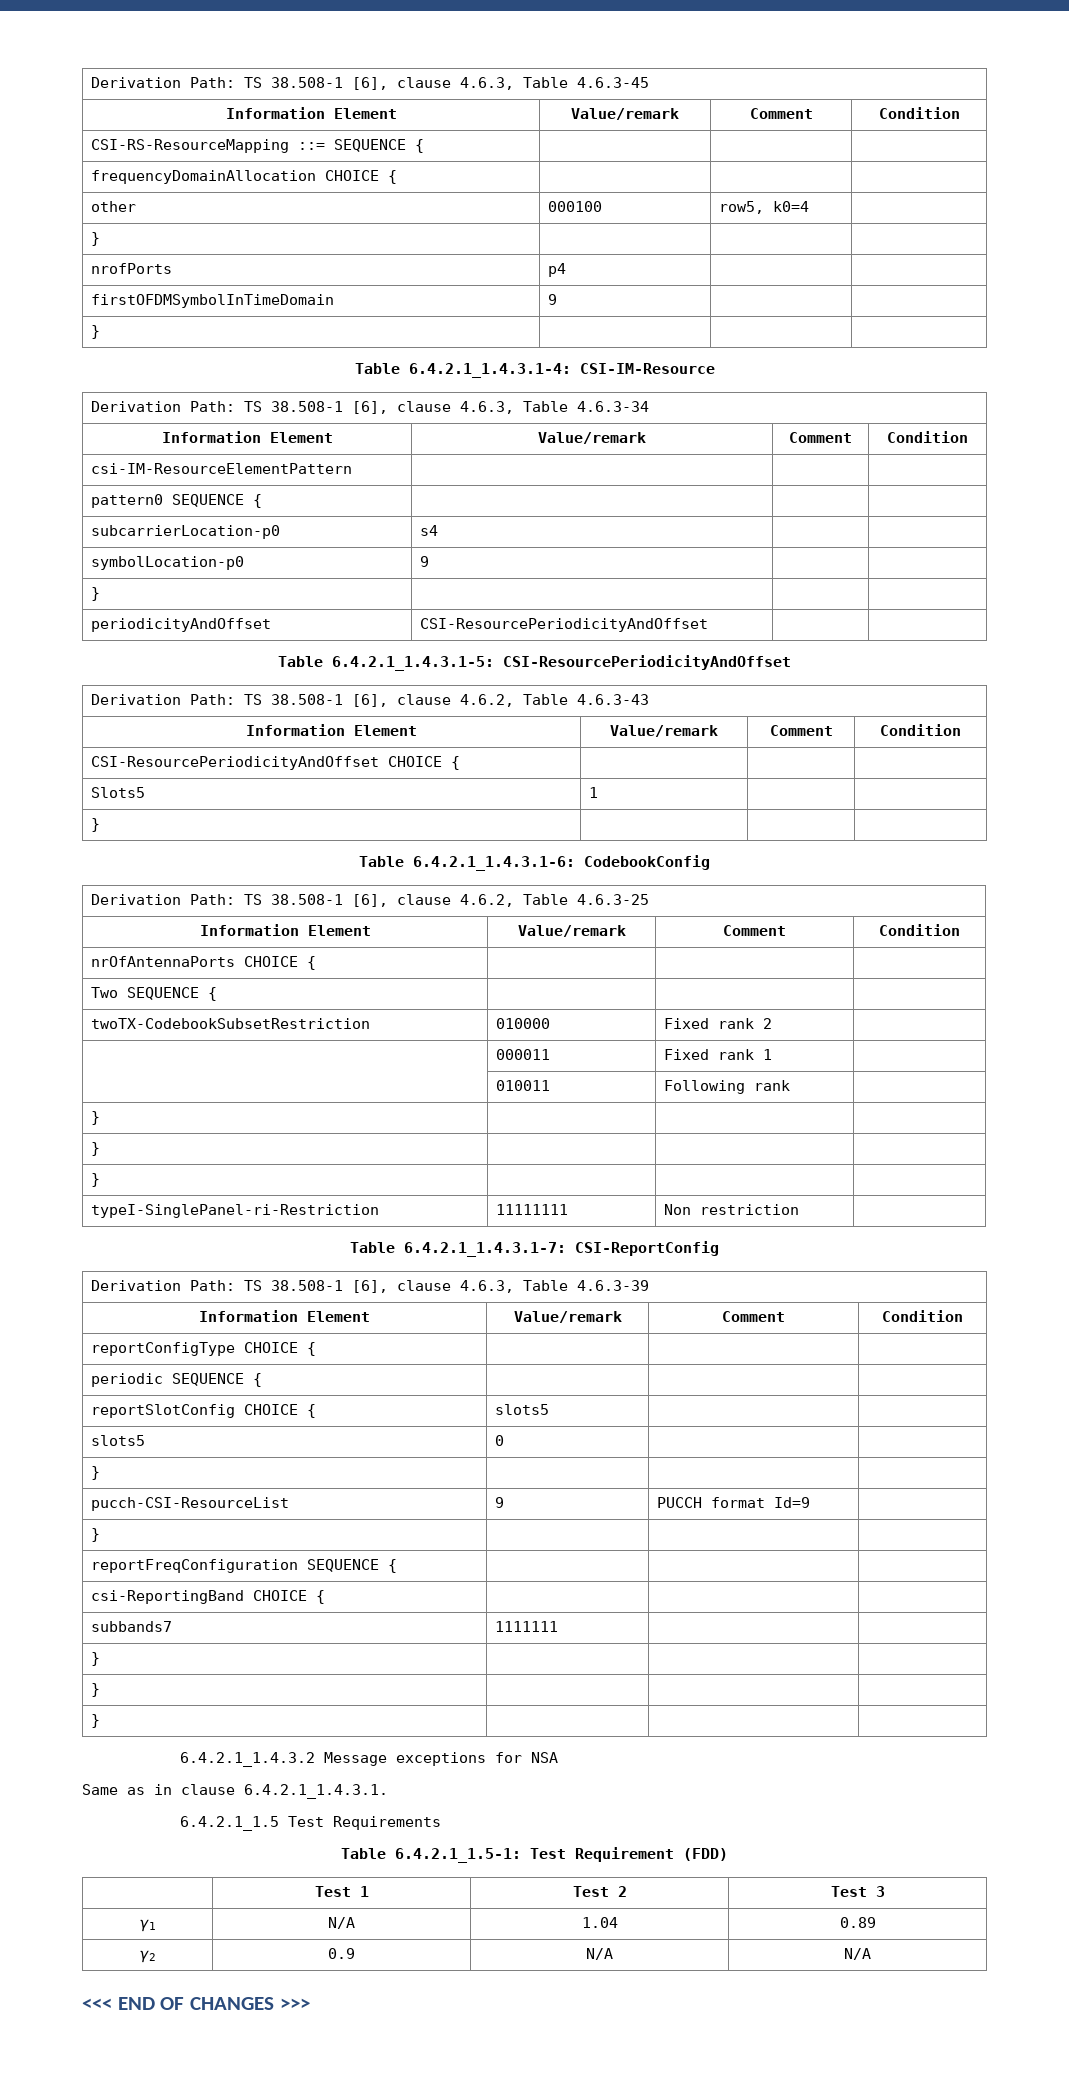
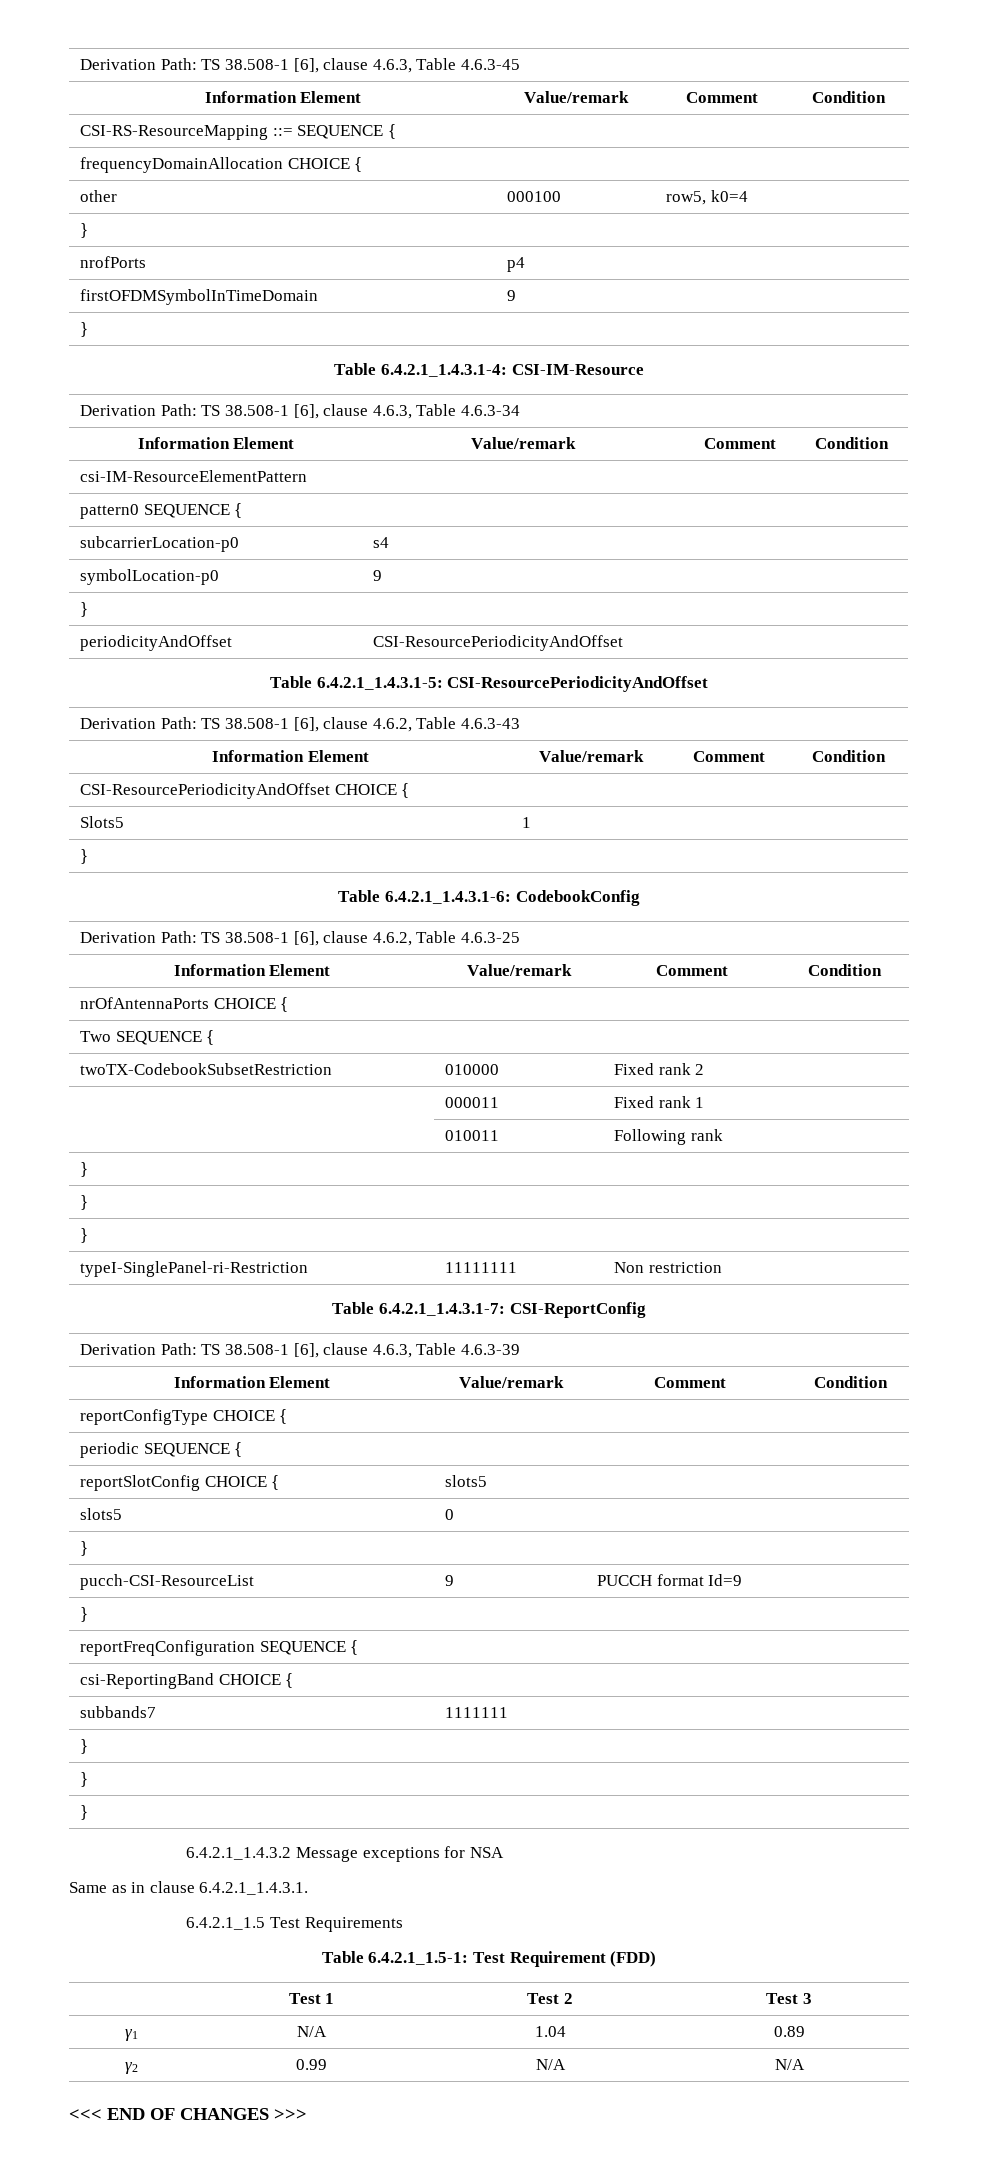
- γ2 | 0.9 | N/A | N/A
+ γ2 | 0.99 | N/A | N/A

